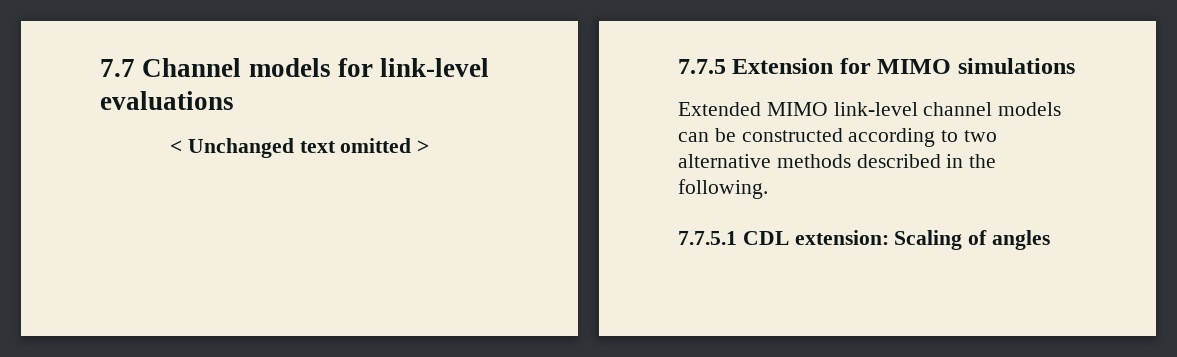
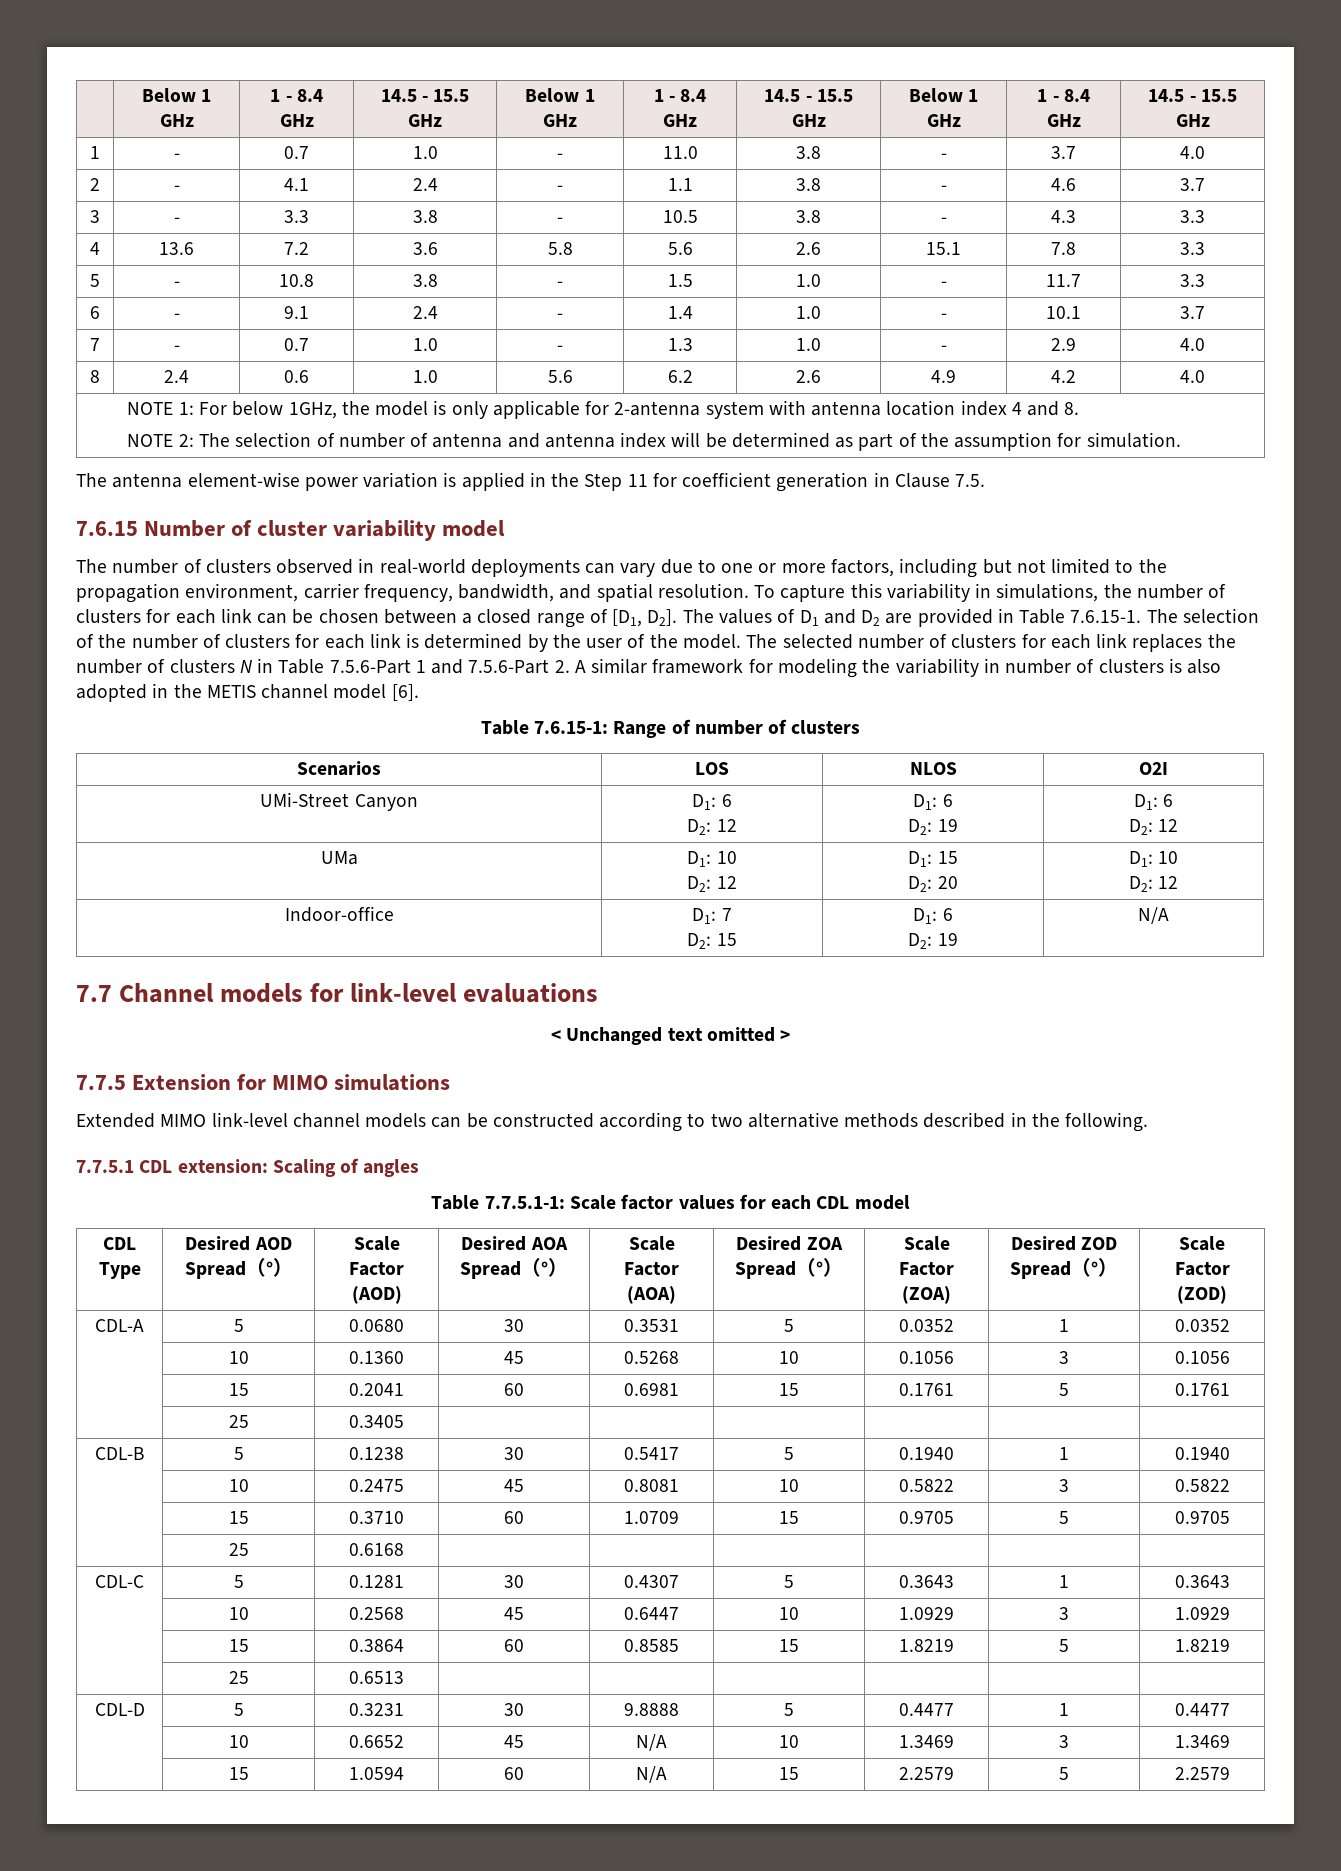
+ | Below 1 GHz | 1 - 8.4 GHz | 14.5 - 15.5 GHz | Below 1 GHz | 1 - 8.4 GHz | 14.5 - 15.5 GHz | Below 1 GHz | 1 - 8.4 GHz | 14.5 - 15.5 GHz
+ 1 | - | 0.7 | 1.0 | - | 11.0 | 3.8 | - | 3.7 | 4.0
+ 2 | - | 4.1 | 2.4 | - | 1.1 | 3.8 | - | 4.6 | 3.7
+ 3 | - | 3.3 | 3.8 | - | 10.5 | 3.8 | - | 4.3 | 3.3
+ 4 | 13.6 | 7.2 | 3.6 | 5.8 | 5.6 | 2.6 | 15.1 | 7.8 | 3.3
+ 5 | - | 10.8 | 3.8 | - | 1.5 | 1.0 | - | 11.7 | 3.3
+ 6 | - | 9.1 | 2.4 | - | 1.4 | 1.0 | - | 10.1 | 3.7
+ 7 | - | 0.7 | 1.0 | - | 1.3 | 1.0 | - | 2.9 | 4.0
+ 8 | 2.4 | 0.6 | 1.0 | 5.6 | 6.2 | 2.6 | 4.9 | 4.2 | 4.0
+ NOTE 1: For below 1GHz, the model is only applicable for 2-antenna system with antenna location index 4 and 8.
+ NOTE 2: The selection of number of antenna and antenna index will be determined as part of the assumption for simulation.
+ The antenna element-wise power variation is applied in the Step 11 for coefficient generation in Clause 7.5.
+ 7.6.15 Number of cluster variability model
+ The number of clusters observed in real-world deployments can vary due to one or more factors, including but not limited to the propagation environment, carrier frequency, bandwidth, and spatial resolution. To capture this variability in simulations, the number of clusters for each link can be chosen between a closed range of [D1, D2]. The values of D1 and D2 are provided in Table 7.6.15-1. The selection of the number of clusters for each link is determined by the user of the model. The selected number of clusters for each link replaces the number of clusters N in Table 7.5.6-Part 1 and 7.5.6-Part 2. A similar framework for modeling the variability in number of clusters is also adopted in the METIS channel model [6].
+ Table 7.6.15-1: Range of number of clusters
+ Scenarios | LOS | NLOS | O2I
+ UMi-Street Canyon | D1: 6
+ D2: 12 | D1: 6
+ D2: 19 | D1: 6
+ D2: 12
+ UMa | D1: 10
+ D2: 12 | D1: 15
+ D2: 20 | D1: 10
+ D2: 12
+ Indoor-office | D1: 7
+ D2: 15 | D1: 6
+ D2: 19 | N/A
+ Table 7.7.5.1-1: Scale factor values for each CDL model
+ CDL Type | Desired AOD Spread（°） | Scale Factor (AOD) | Desired AOA Spread（°） | Scale Factor (AOA) | Desired ZOA Spread（°） | Scale Factor (ZOA) | Desired ZOD Spread（°） | Scale Factor (ZOD)
+ CDL-A | 5 | 0.0680 | 30 | 0.3531 | 5 | 0.0352 | 1 | 0.0352
+ | 10 | 0.1360 | 45 | 0.5268 | 10 | 0.1056 | 3 | 0.1056
+ | 15 | 0.2041 | 60 | 0.6981 | 15 | 0.1761 | 5 | 0.1761
+ | 25 | 0.3405 | | | | | |
+ CDL-B | 5 | 0.1238 | 30 | 0.5417 | 5 | 0.1940 | 1 | 0.1940
+ | 10 | 0.2475 | 45 | 0.8081 | 10 | 0.5822 | 3 | 0.5822
+ | 15 | 0.3710 | 60 | 1.0709 | 15 | 0.9705 | 5 | 0.9705
+ | 25 | 0.6168 | | | | | |
+ CDL-C | 5 | 0.1281 | 30 | 0.4307 | 5 | 0.3643 | 1 | 0.3643
+ | 10 | 0.2568 | 45 | 0.6447 | 10 | 1.0929 | 3 | 1.0929
+ | 15 | 0.3864 | 60 | 0.8585 | 15 | 1.8219 | 5 | 1.8219
+ | 25 | 0.6513 | | | | | |
+ CDL-D | 5 | 0.3231 | 30 | 9.8888 | 5 | 0.4477 | 1 | 0.4477
+ | 10 | 0.6652 | 45 | N/A | 10 | 1.3469 | 3 | 1.3469
+ | 15 | 1.0594 | 60 | N/A | 15 | 2.2579 | 5 | 2.2579

